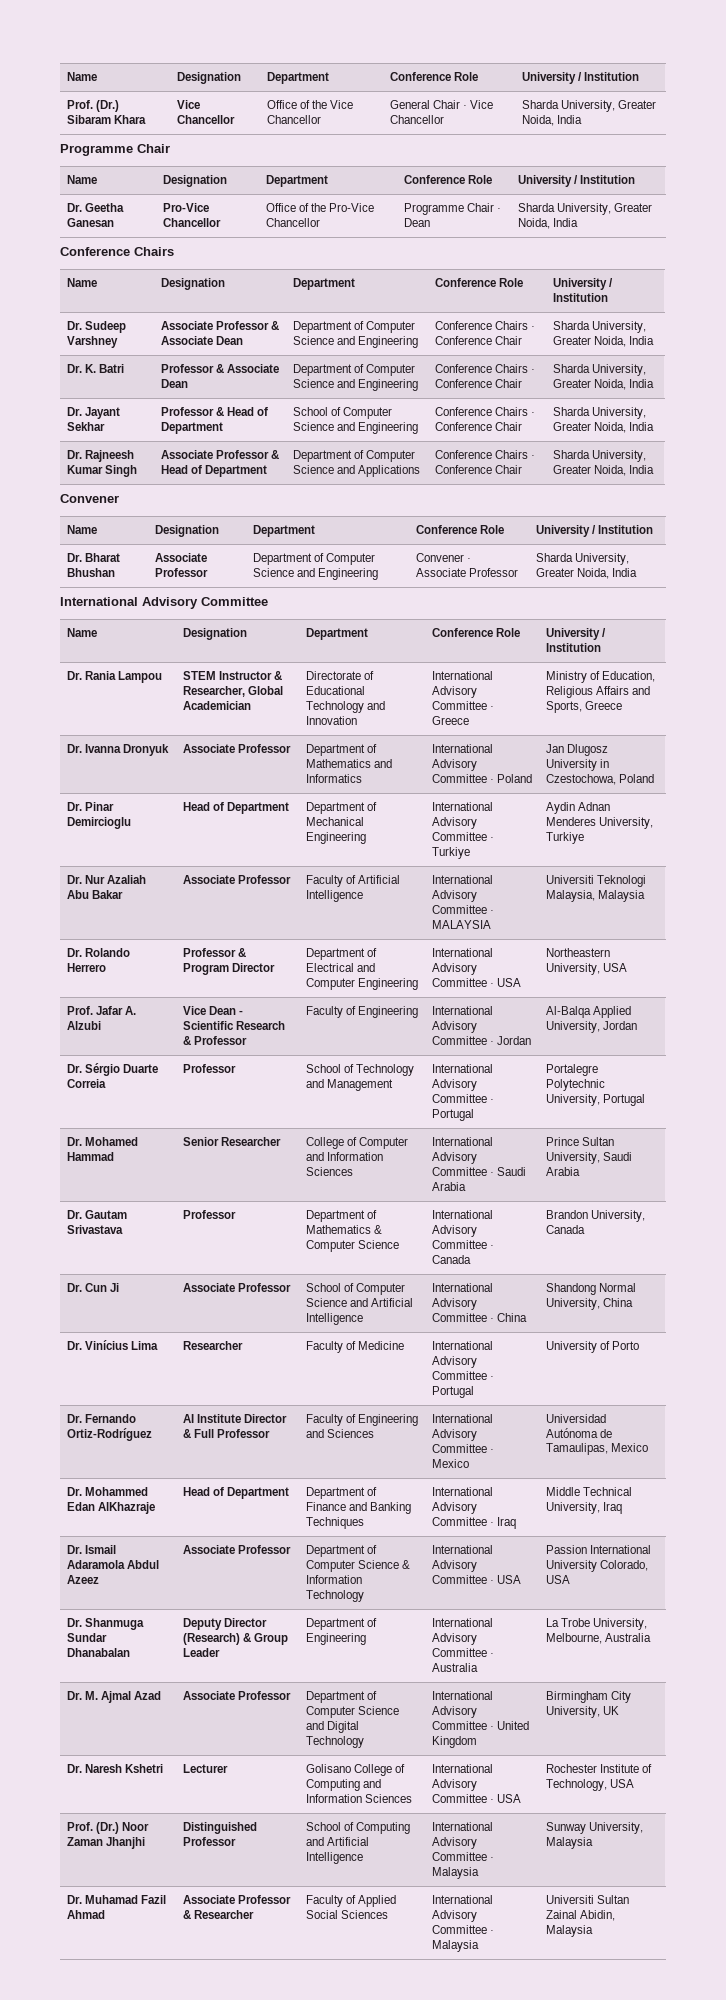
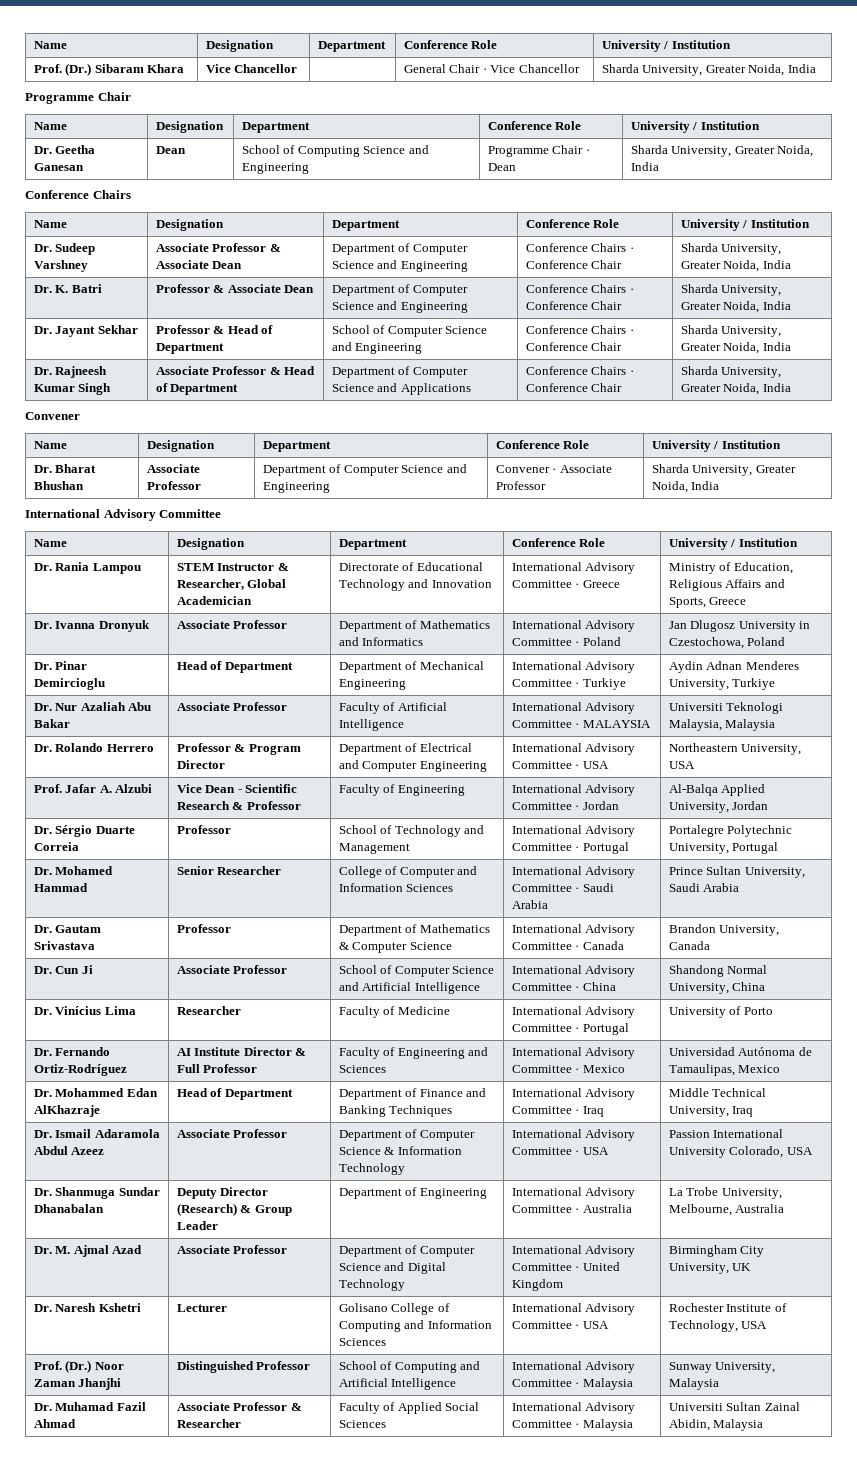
- Prof. (Dr.) Sibaram Khara | Vice Chancellor | Office of the Vice Chancellor | General Chair · Vice Chancellor | Sharda University, Greater Noida, India
+ Prof. (Dr.) Sibaram Khara | Vice Chancellor | | General Chair · Vice Chancellor | Sharda University, Greater Noida, India
- Dr. Geetha Ganesan | Pro-Vice Chancellor | Office of the Pro-Vice Chancellor | Programme Chair · Dean | Sharda University, Greater Noida, India
+ Dr. Geetha Ganesan | Dean | School of Computing Science and Engineering | Programme Chair · Dean | Sharda University, Greater Noida, India

